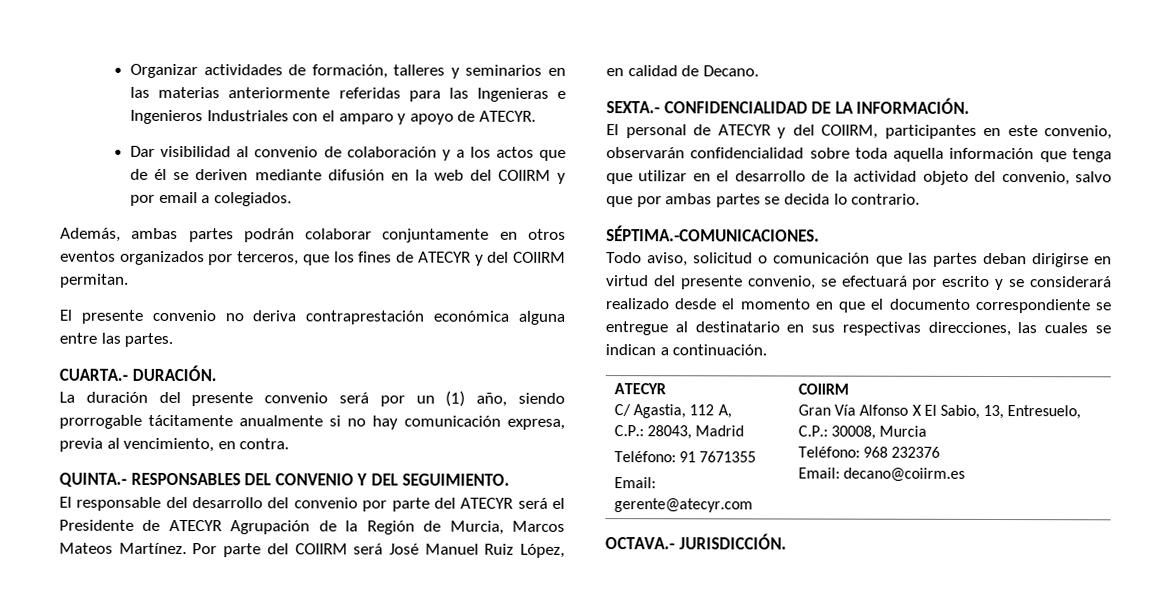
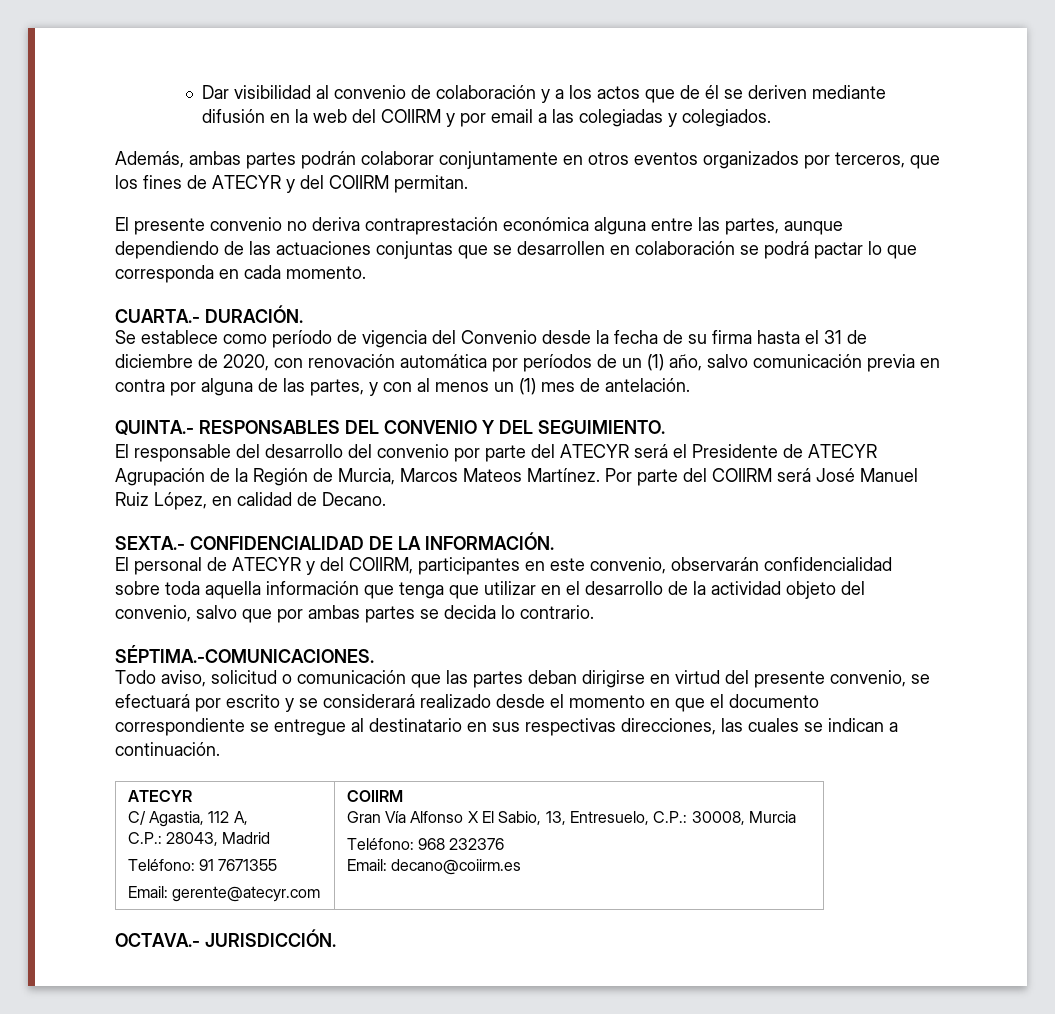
- Organizar actividades de formación, talleres y seminarios en las materias anteriormente referidas para las Ingenieras e Ingenieros Industriales con el amparo y apoyo de ATECYR.
- Dar visibilidad al convenio de colaboración y a los actos que de él se deriven mediante difusión en la web del COIIRM y por email a colegiados.
+ Dar visibilidad al convenio de colaboración y a los actos que de él se deriven mediante difusión en la web del COIIRM y por email a las colegiadas y colegiados.
- El presente convenio no deriva contraprestación económica alguna entre las partes.
+ El presente convenio no deriva contraprestación económica alguna entre las partes, aunque dependiendo de las actuaciones conjuntas que se desarrollen en colaboración se podrá pactar lo que corresponda en cada momento.
  CUARTA.- DURACIÓN.
- La duración del presente convenio será por un (1) año, siendo prorrogable tácitamente anualmente si no hay comunicación expresa, previa al vencimiento, en contra.
+ Se establece como período de vigencia del Convenio desde la fecha de su firma hasta el 31 de diciembre de 2020, con renovación automática por períodos de un (1) año, salvo comunicación previa en contra por alguna de las partes, y con al menos un (1) mes de antelación.

